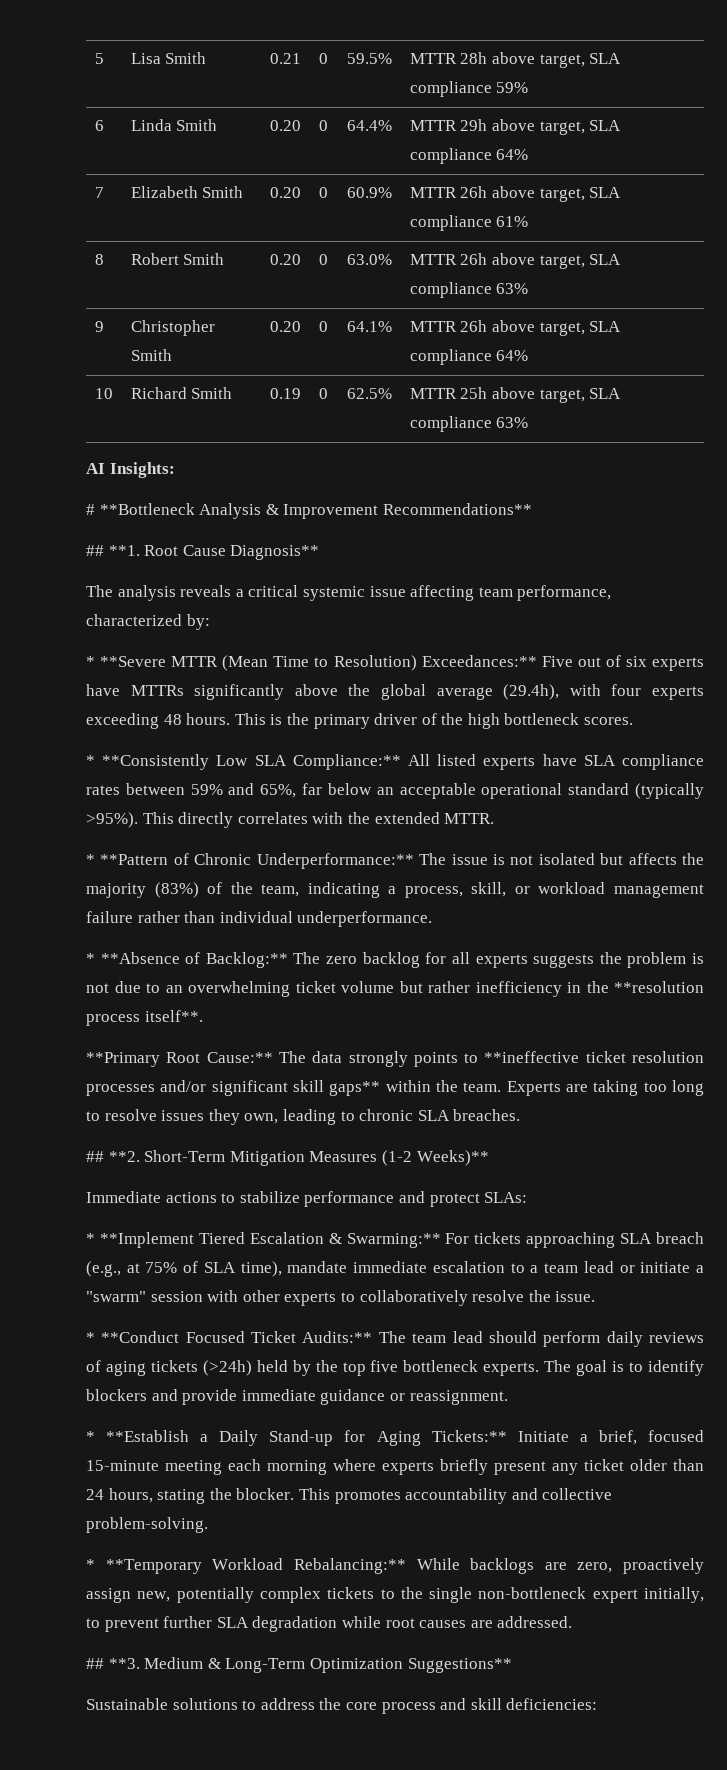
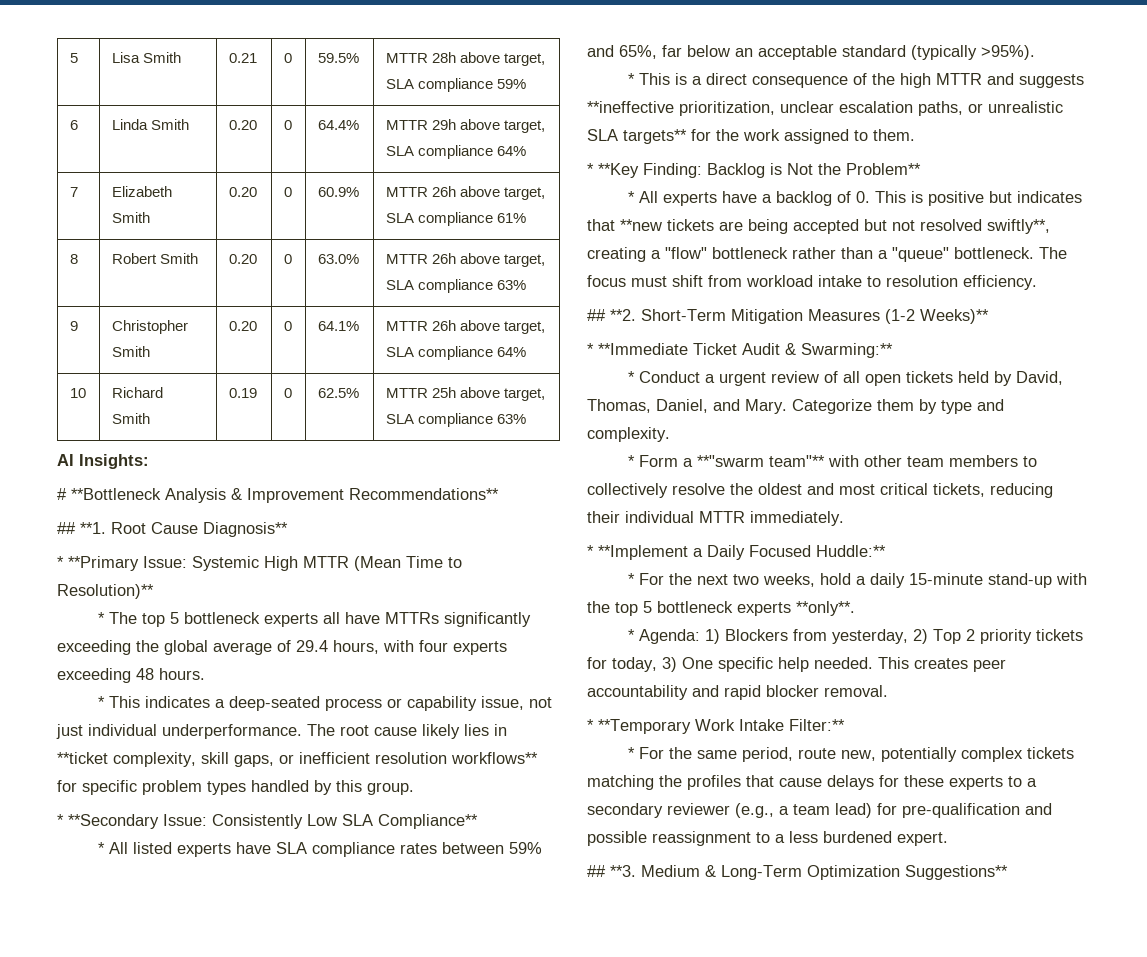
- The analysis reveals a critical systemic issue affecting team performance, characterized by:
- * **Severe MTTR (Mean Time to Resolution) Exceedances:** Five out of six experts have MTTRs significantly above the global average (29.4h), with four experts exceeding 48 hours. This is the primary driver of the high bottleneck scores.
- * **Consistently Low SLA Compliance:** All listed experts have SLA compliance rates between 59% and 65%, far below an acceptable operational standard (typically >95%). This directly correlates with the extended MTTR.
- * **Pattern of Chronic Underperformance:** The issue is not isolated but affects the majority (83%) of the team, indicating a process, skill, or workload management failure rather than individual underperformance.
- * **Absence of Backlog:** The zero backlog for all experts suggests the problem is not due to an overwhelming ticket volume but rather inefficiency in the **resolution process itself**.
- **Primary Root Cause:** The data strongly points to **ineffective ticket resolution processes and/or significant skill gaps** within the team. Experts are taking too long to resolve issues they own, leading to chronic SLA breaches.
+ * **Primary Issue: Systemic High MTTR (Mean Time to Resolution)**
+ * The top 5 bottleneck experts all have MTTRs significantly exceeding the global average of 29.4 hours, with four experts exceeding 48 hours.
+ * This indicates a deep-seated process or capability issue, not just individual underperformance. The root cause likely lies in **ticket complexity, skill gaps, or inefficient resolution workflows** for specific problem types handled by this group.
+ * **Secondary Issue: Consistently Low SLA Compliance**
+ * All listed experts have SLA compliance rates between 59% and 65%, far below an acceptable standard (typically >95%).
+ * This is a direct consequence of the high MTTR and suggests **ineffective prioritization, unclear escalation paths, or unrealistic SLA targets** for the work assigned to them.
+ * **Key Finding: Backlog is Not the Problem**
+ * All experts have a backlog of 0. This is positive but indicates that **new tickets are being accepted but not resolved swiftly**, creating a "flow" bottleneck rather than a "queue" bottleneck. The focus must shift from workload intake to resolution efficiency.
- Immediate actions to stabilize performance and protect SLAs:
- * **Implement Tiered Escalation & Swarming:** For tickets approaching SLA breach (e.g., at 75% of SLA time), mandate immediate escalation to a team lead or initiate a "swarm" session with other experts to collaboratively resolve the issue.
- * **Conduct Focused Ticket Audits:** The team lead should perform daily reviews of aging tickets (>24h) held by the top five bottleneck experts. The goal is to identify blockers and provide immediate guidance or reassignment.
- * **Establish a Daily Stand-up for Aging Tickets:** Initiate a brief, focused 15-minute meeting each morning where experts briefly present any ticket older than 24 hours, stating the blocker. This promotes accountability and collective problem-solving.
- * **Temporary Workload Rebalancing:** While backlogs are zero, proactively assign new, potentially complex tickets to the single non-bottleneck expert initially, to prevent further SLA degradation while root causes are addressed.
+ * **Immediate Ticket Audit & Swarming:**
+ * Conduct a urgent review of all open tickets held by David, Thomas, Daniel, and Mary. Categorize them by type and complexity.
+ * Form a **"swarm team"** with other team members to collectively resolve the oldest and most critical tickets, reducing their individual MTTR immediately.
+ * **Implement a Daily Focused Huddle:**
+ * For the next two weeks, hold a daily 15-minute stand-up with the top 5 bottleneck experts **only**.
+ * Agenda: 1) Blockers from yesterday, 2) Top 2 priority tickets for today, 3) One specific help needed. This creates peer accountability and rapid blocker removal.
+ * **Temporary Work Intake Filter:**
+ * For the same period, route new, potentially complex tickets matching the profiles that cause delays for these experts to a secondary reviewer (e.g., a team lead) for pre-qualification and possible reassignment to a less burdened expert.
- Sustainable solutions to address the core process and skill deficiencies:

